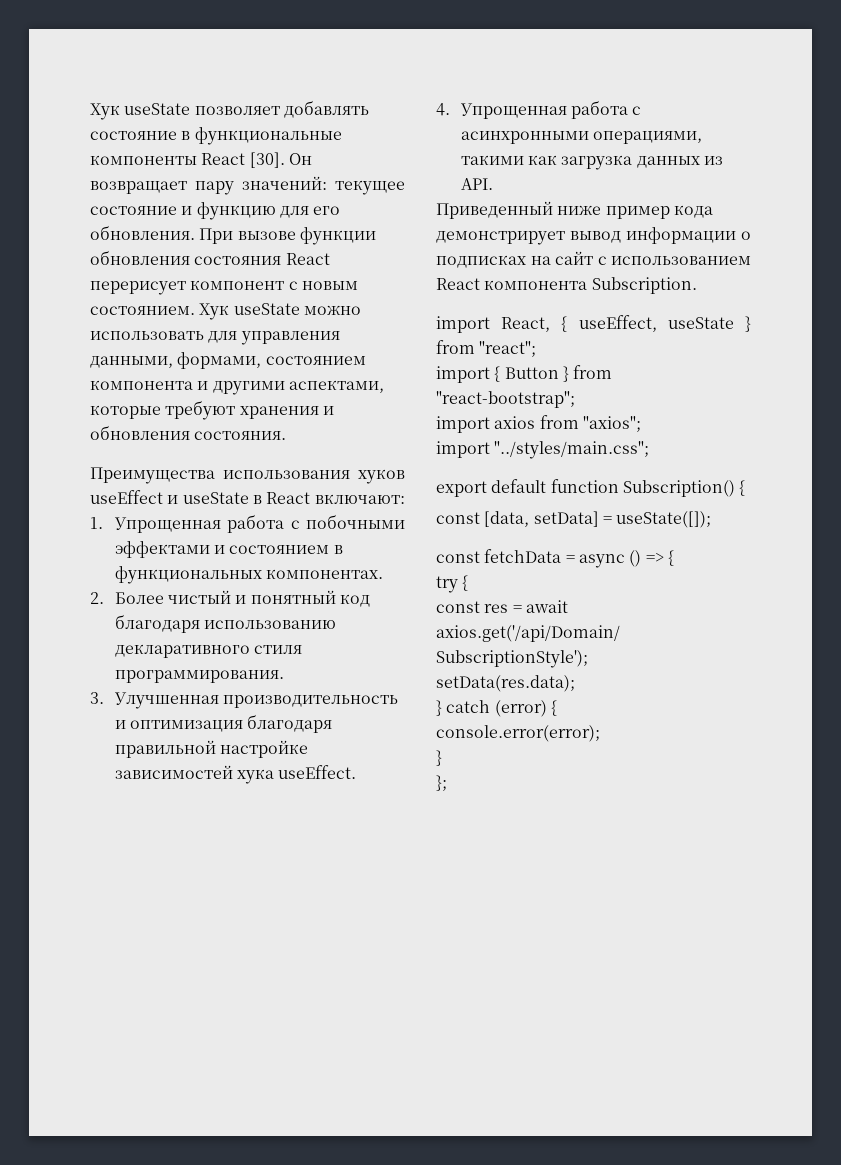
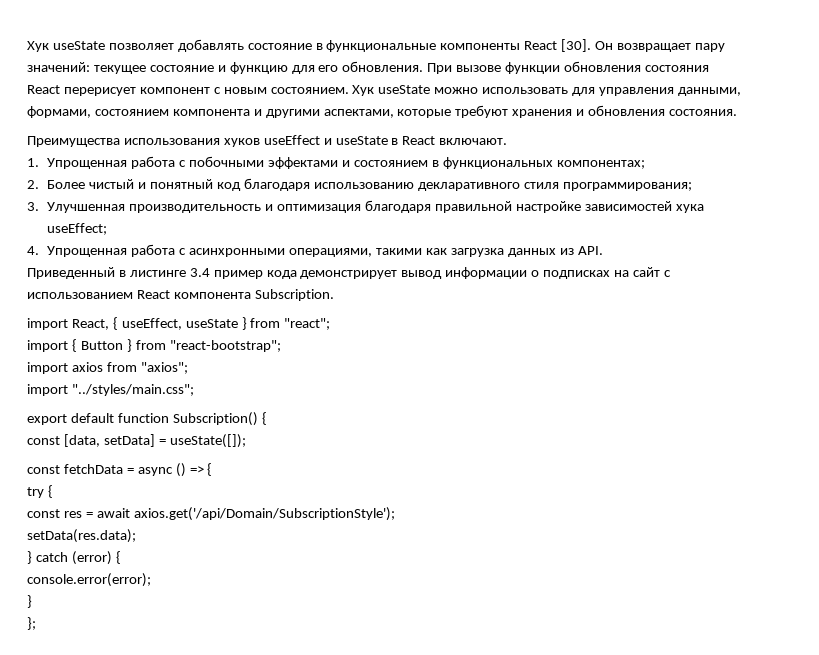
- Преимущества использования хуков useEffect и useState в React включают:
+ Преимущества использования хуков useEffect и useState в React включают.
- 1. Упрощенная работа с побочными эффектами и состоянием в функциональных компонентах.
+ 1. Упрощенная работа с побочными эффектами и состоянием в функциональных компонентах;
- 2. Более чистый и понятный код благодаря использованию декларативного стиля программирования.
+ 2. Более чистый и понятный код благодаря использованию декларативного стиля программирования;
- 3. Улучшенная производительность и оптимизация благодаря правильной настройке зависимостей хука useEffect.
+ 3. Улучшенная производительность и оптимизация благодаря правильной настройке зависимостей хука useEffect;
- Приведенный ниже пример кода демонстрирует вывод информации о подписках на сайт с использованием React компонента Subscription.
+ Приведенный в листинге 3.4 пример кода демонстрирует вывод информации о подписках на сайт с использованием React компонента Subscription.

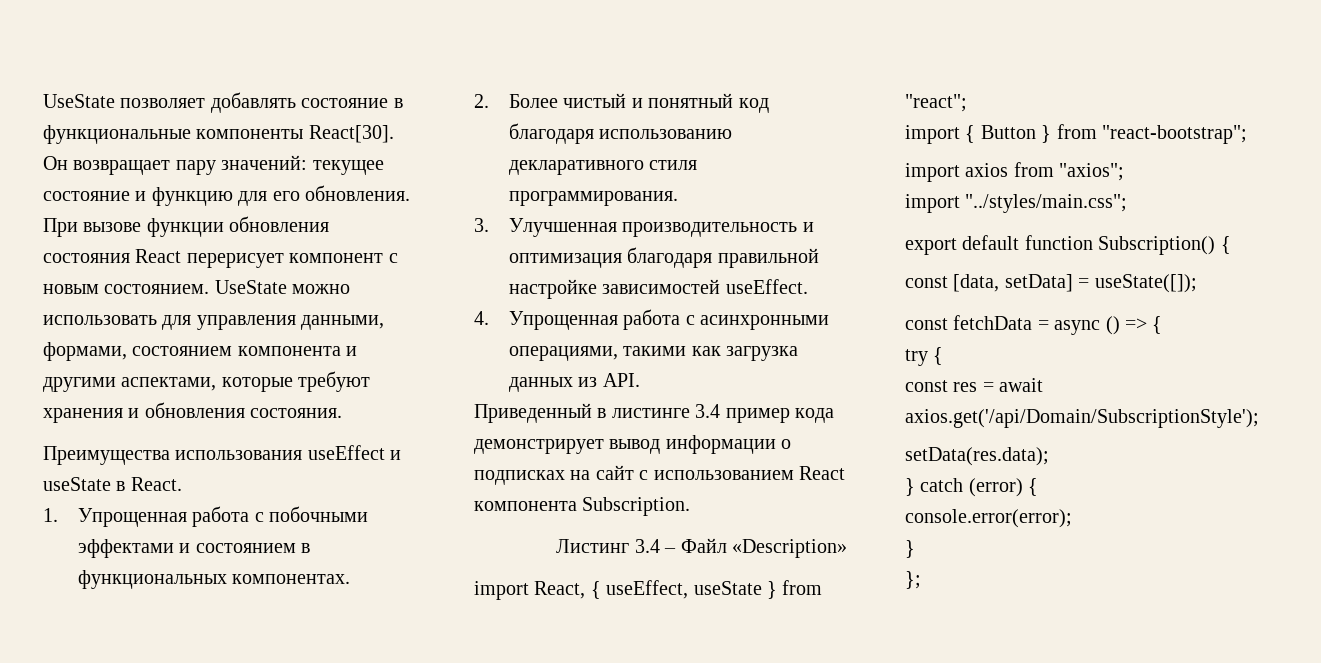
- Хук useState позволяет добавлять состояние в функциональные компоненты React [30].
+ UseState позволяет добавлять состояние в функциональные компоненты React[30].
- Хук useState можно использовать для управления данными, формами, состоянием компонента и другими аспектами, которые требуют хранения и обновления состояния.
+ UseState можно использовать для управления данными, формами, состоянием компонента и другими аспектами, которые требуют хранения и обновления состояния.
- Преимущества использования хуков useEffect и useState в React включают.
+ Преимущества использования useEffect и useState в React.
- 1. Упрощенная работа с побочными эффектами и состоянием в функциональных компонентах;
+ 1. Упрощенная работа с побочными эффектами и состоянием в функциональных компонентах.
- 2. Более чистый и понятный код благодаря использованию декларативного стиля программирования;
+ 2. Более чистый и понятный код благодаря использованию декларативного стиля программирования.
- 3. Улучшенная производительность и оптимизация благодаря правильной настройке зависимостей хука useEffect;
+ 3. Улучшенная производительность и оптимизация благодаря правильной настройке зависимостей useEffect.
+ Листинг 3.4 – Файл «Description»

